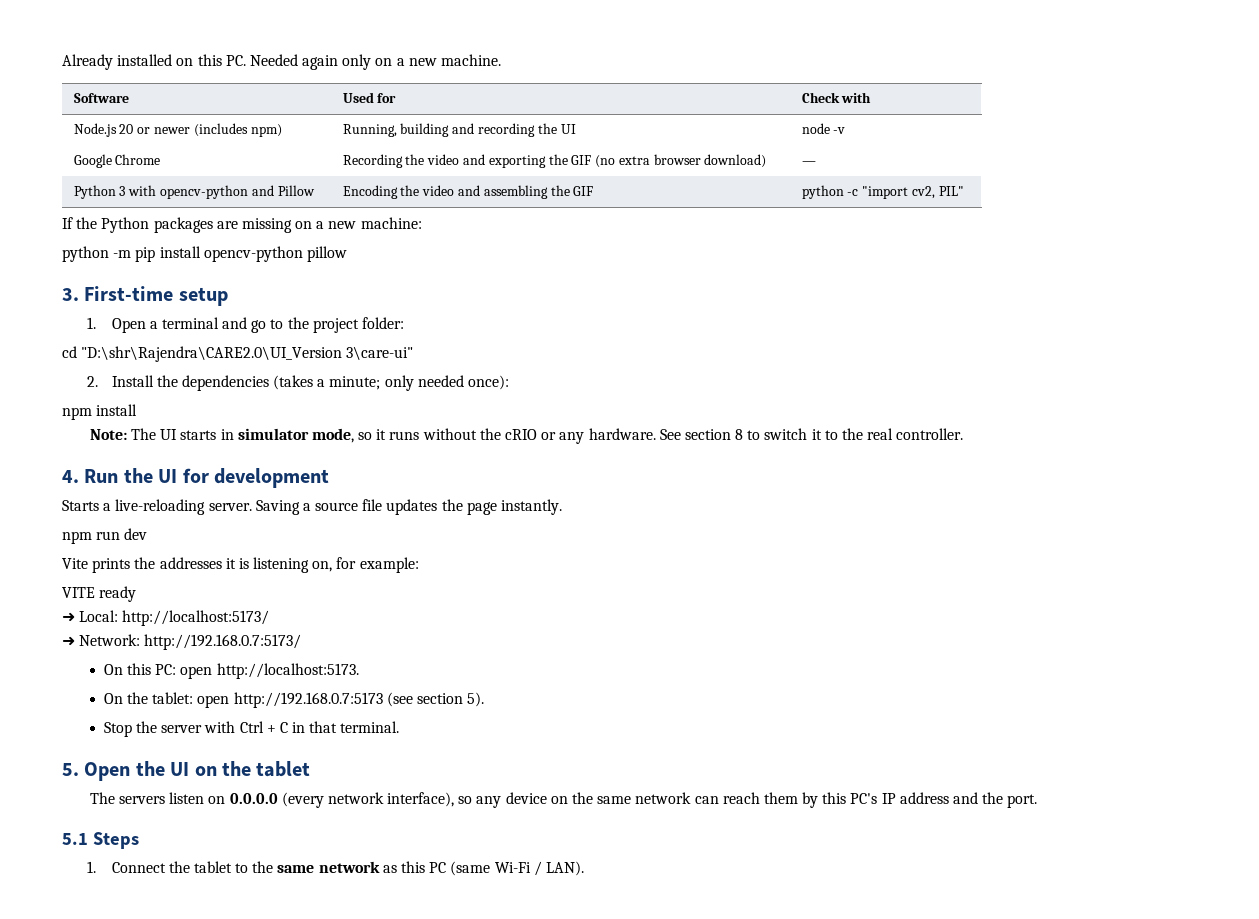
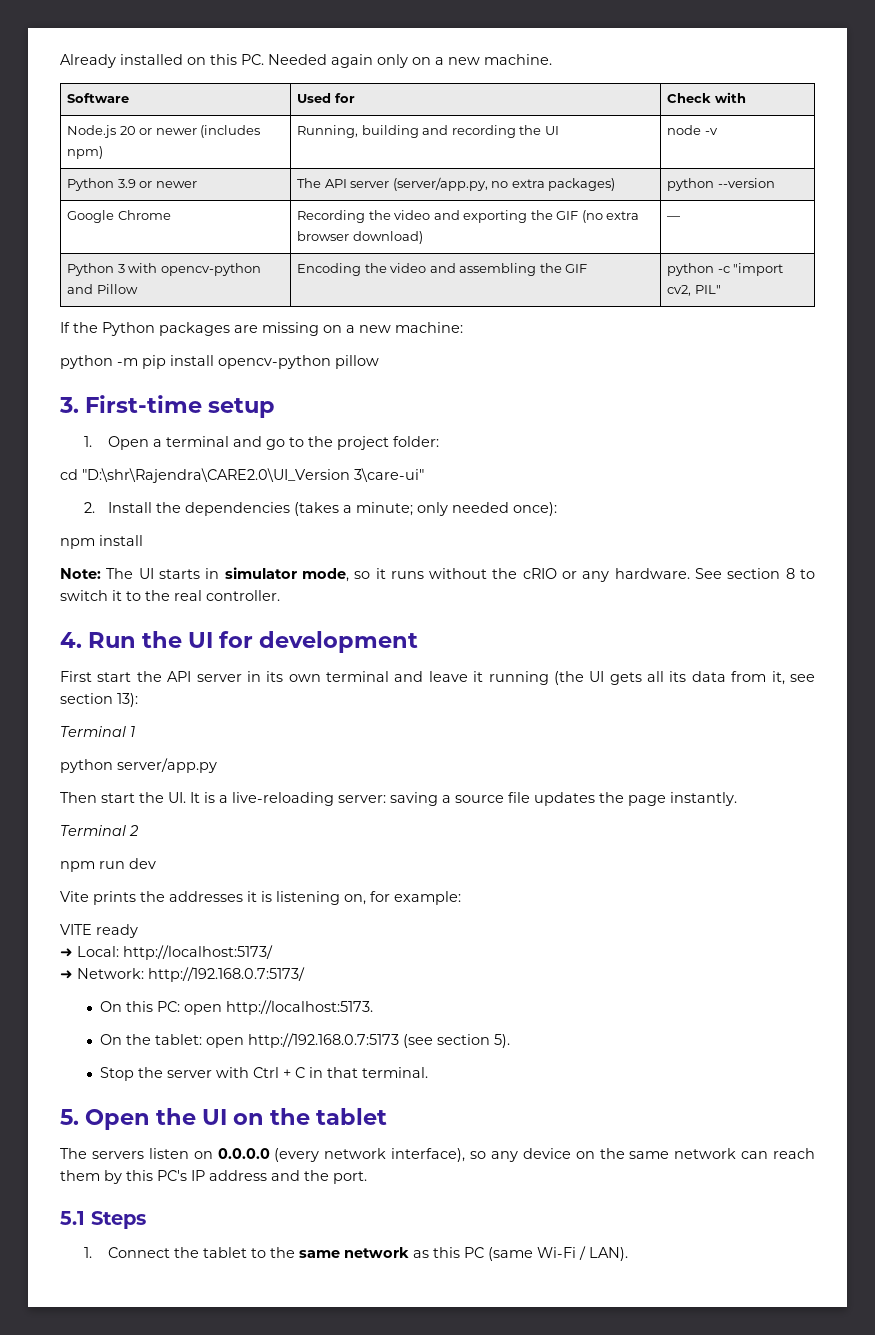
+ Python 3.9 or newer | The API server (server/app.py, no extra packages) | python --version
- Starts a live-reloading server. Saving a source file updates the page instantly.
+ First start the API server in its own terminal and leave it running (the UI gets all its data from it, see section 13):
+ Terminal 1
+ python server/app.py
+ Then start the UI. It is a live-reloading server: saving a source file updates the page instantly.
+ Terminal 2

